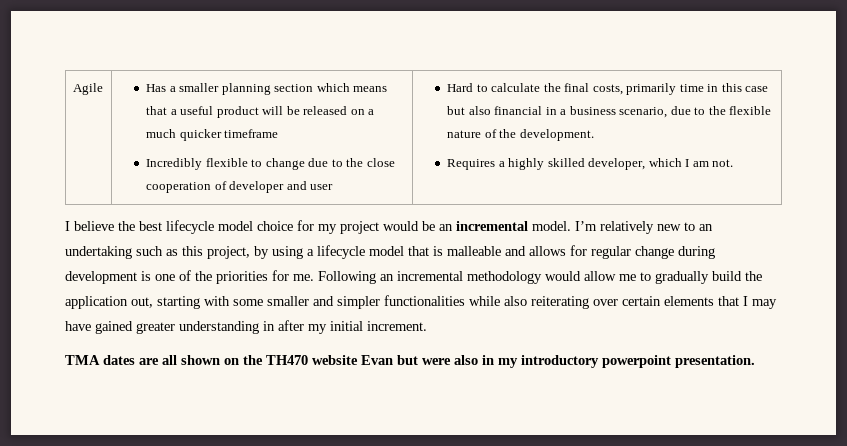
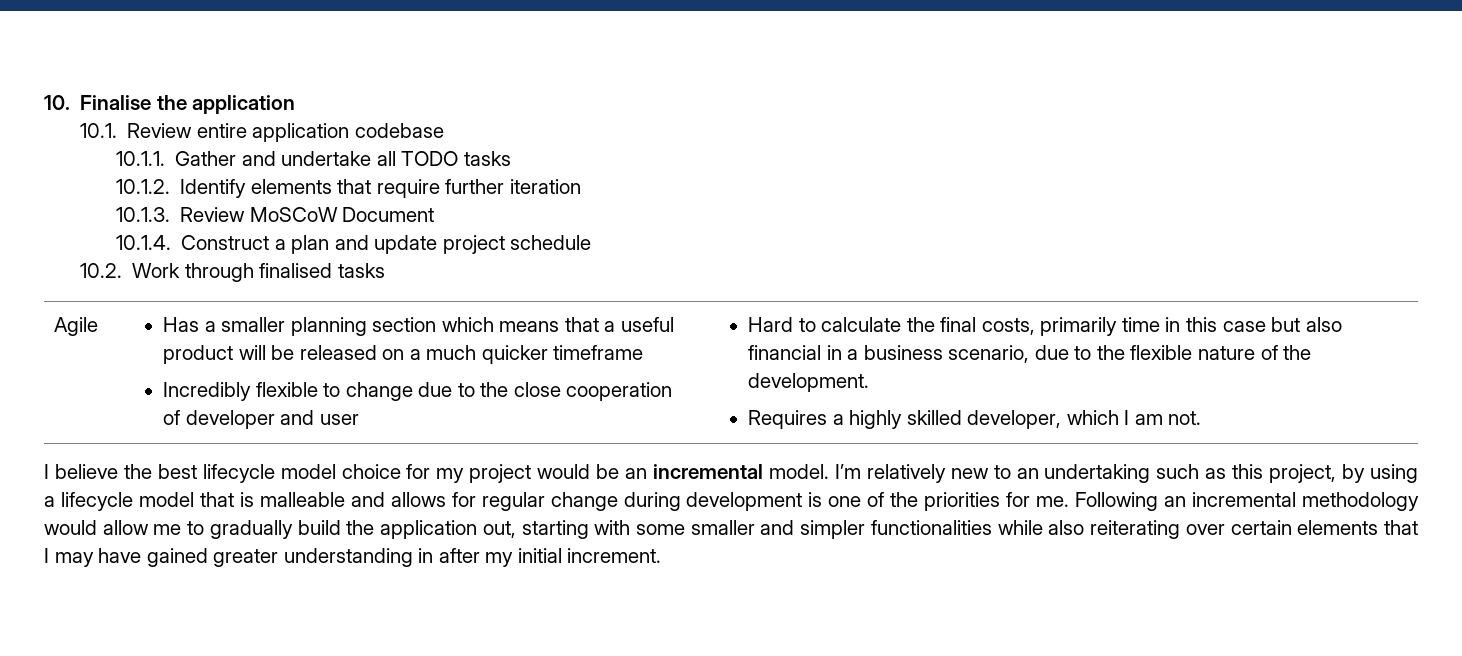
+ 10. Finalise the application
+ 10.1. Review entire application codebase
+ 10.1.1. Gather and undertake all TODO tasks
+ 10.1.2. Identify elements that require further iteration
+ 10.1.3. Review MoSCoW Document
+ 10.1.4. Construct a plan and update project schedule
+ 10.2. Work through finalised tasks
- TMA dates are all shown on the TH470 website Evan but were also in my introductory powerpoint presentation.

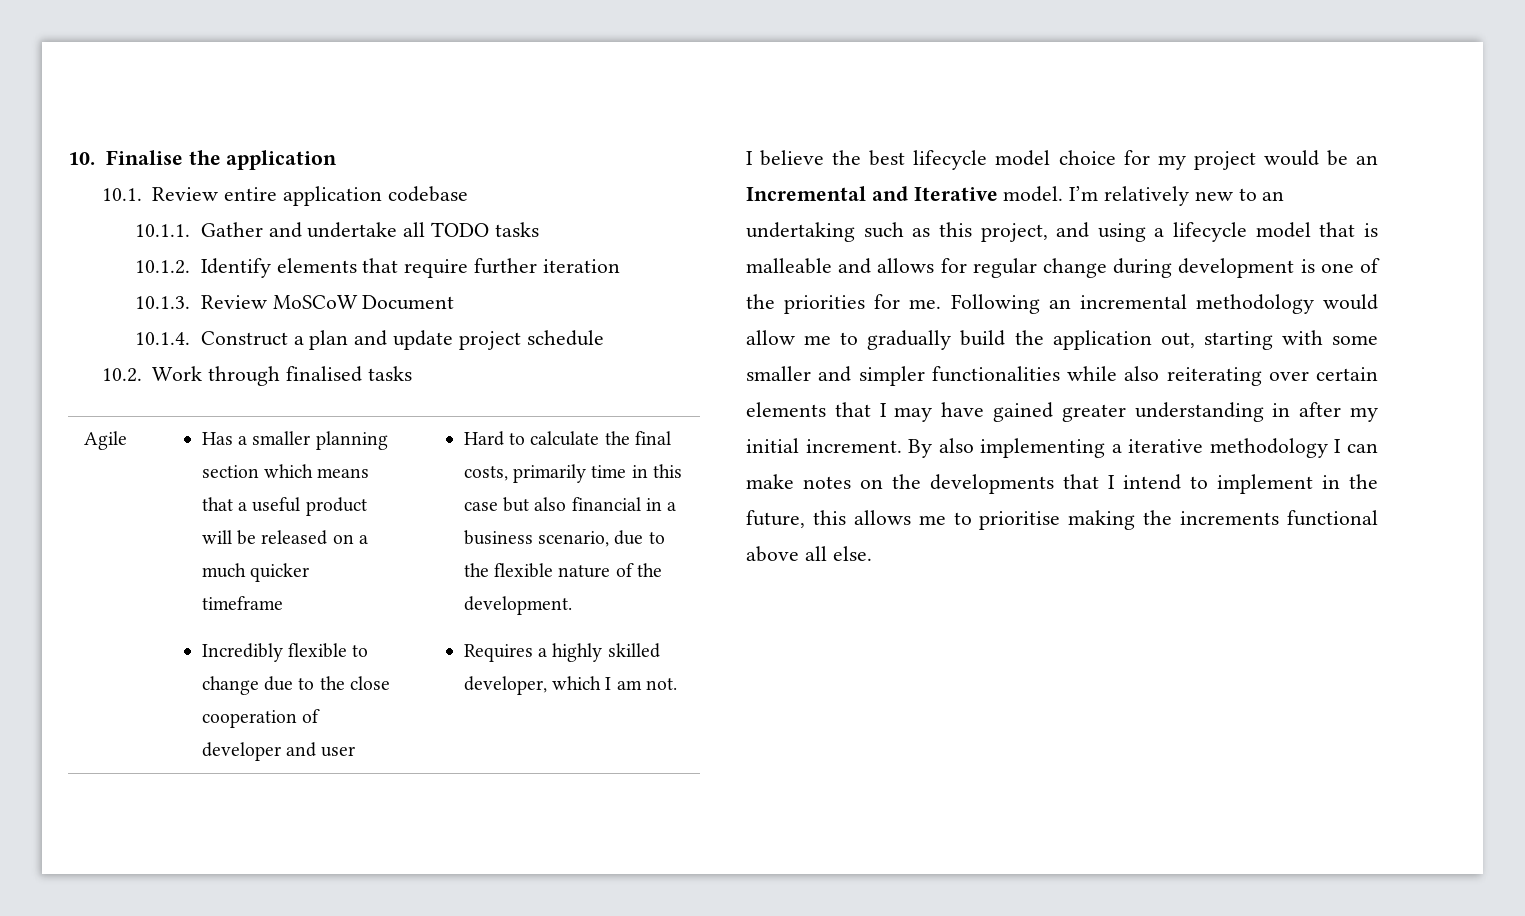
- I believe the best lifecycle model choice for my project would be an incremental model.
+ I believe the best lifecycle model choice for my project would be an Incremental and Iterative model.
- I’m relatively new to an undertaking such as this project, by using a lifecycle model that is malleable and allows for regular change during development is one of the priorities for me.
+ I’m relatively new to an undertaking such as this project, and using a lifecycle model that is malleable and allows for regular change during development is one of the priorities for me.
+ By also implementing a iterative methodology I can make notes on the developments that I intend to implement in the future, this allows me to prioritise making the increments functional above all else.

